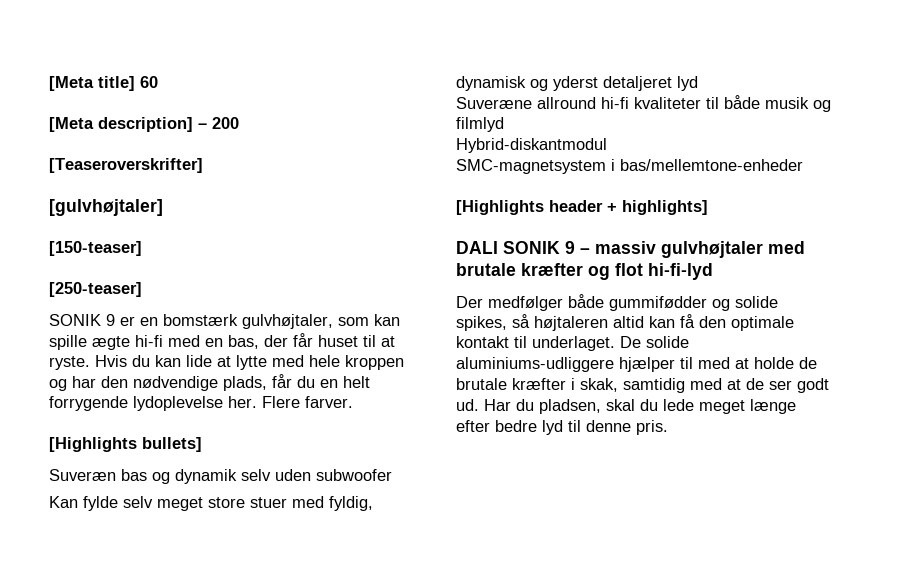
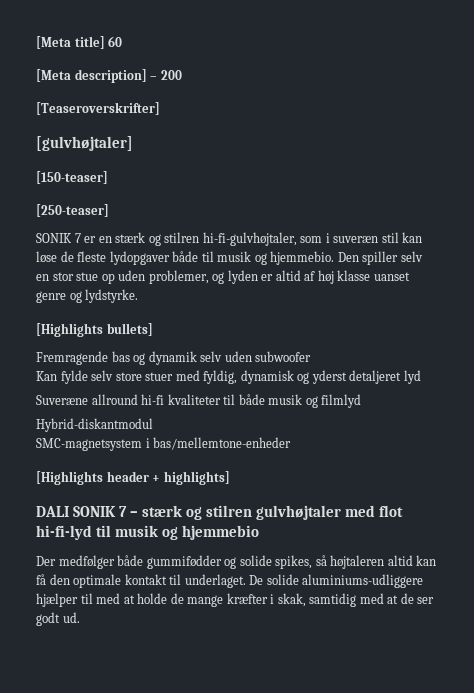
- SONIK 9 er en bomstærk gulvhøjtaler, som kan spille ægte hi-fi med en bas, der får huset til at ryste. Hvis du kan lide at lytte med hele kroppen og har den nødvendige plads, får du en helt forrygende lydoplevelse her. Flere farver.
+ SONIK 7 er en stærk og stilren hi-fi-gulvhøjtaler, som i suveræn stil kan løse de fleste lydopgaver både til musik og hjemmebio. Den spiller selv en stor stue op uden problemer, og lyden er altid af høj klasse uanset genre og lydstyrke.
- Suveræn bas og dynamik selv uden subwoofer
+ Fremragende bas og dynamik selv uden subwoofer
- Kan fylde selv meget store stuer med fyldig, dynamisk og yderst detaljeret lyd
+ Kan fylde selv store stuer med fyldig, dynamisk og yderst detaljeret lyd
- DALI SONIK 9 – massiv gulvhøjtaler med brutale kræfter og flot hi-fi-lyd
+ DALI SONIK 7 – stærk og stilren gulvhøjtaler med flot hi-fi-lyd til musik og hjemmebio
- De solide aluminiums-udliggere hjælper til med at holde de brutale kræfter i skak, samtidig med at de ser godt ud. Har du pladsen, skal du lede meget længe efter bedre lyd til denne pris.
+ De solide aluminiums-udliggere hjælper til med at holde de mange kræfter i skak, samtidig med at de ser godt ud.

